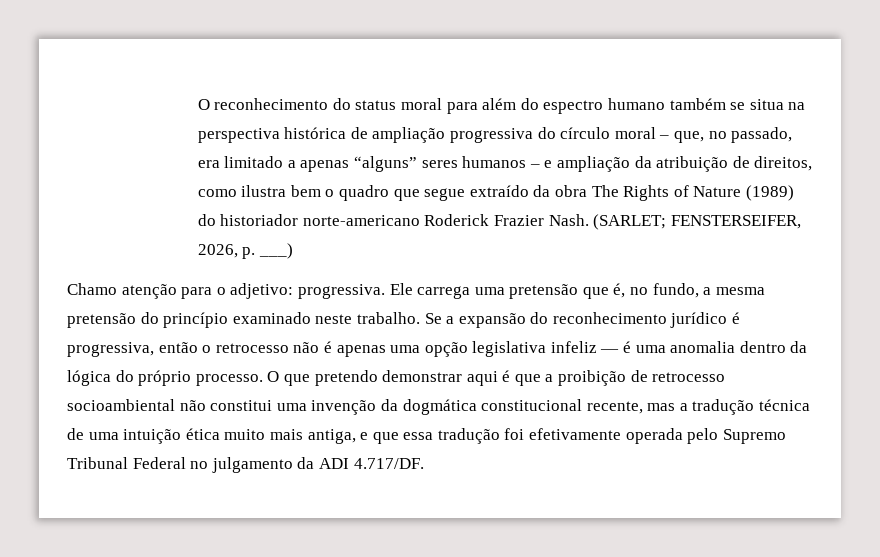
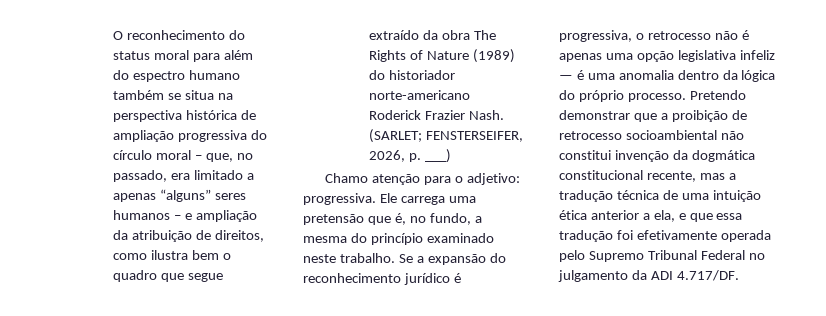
- Ele carrega uma pretensão que é, no fundo, a mesma pretensão do princípio examinado neste trabalho.
+ Ele carrega uma pretensão que é, no fundo, a mesma do princípio examinado neste trabalho.
- Se a expansão do reconhecimento jurídico é progressiva, então o retrocesso não é apenas uma opção legislativa infeliz — é uma anomalia dentro da lógica do próprio processo.
+ Se a expansão do reconhecimento jurídico é progressiva, o retrocesso não é apenas uma opção legislativa infeliz — é uma anomalia dentro da lógica do próprio processo.
- O que pretendo demonstrar aqui é que a proibição de retrocesso socioambiental não constitui uma invenção da dogmática constitucional recente, mas a tradução técnica de uma intuição ética muito mais antiga, e que essa tradução foi efetivamente operada pelo Supremo Tribunal Federal no julgamento da ADI 4.717/DF.
+ Pretendo demonstrar que a proibição de retrocesso socioambiental não constitui invenção da dogmática constitucional recente, mas a tradução técnica de uma intuição ética anterior a ela, e que essa tradução foi efetivamente operada pelo Supremo Tribunal Federal no julgamento da ADI 4.717/DF.

